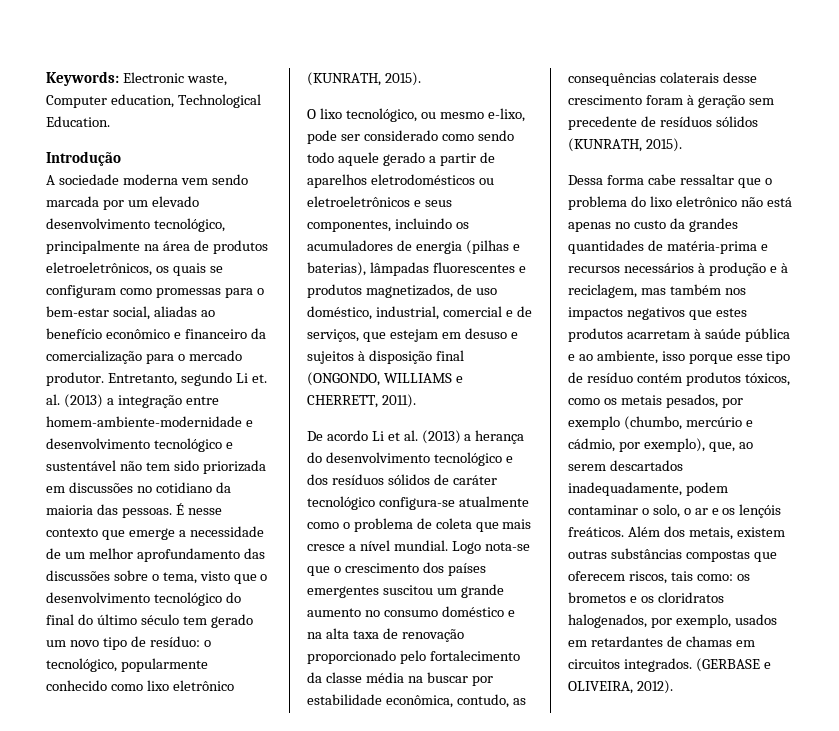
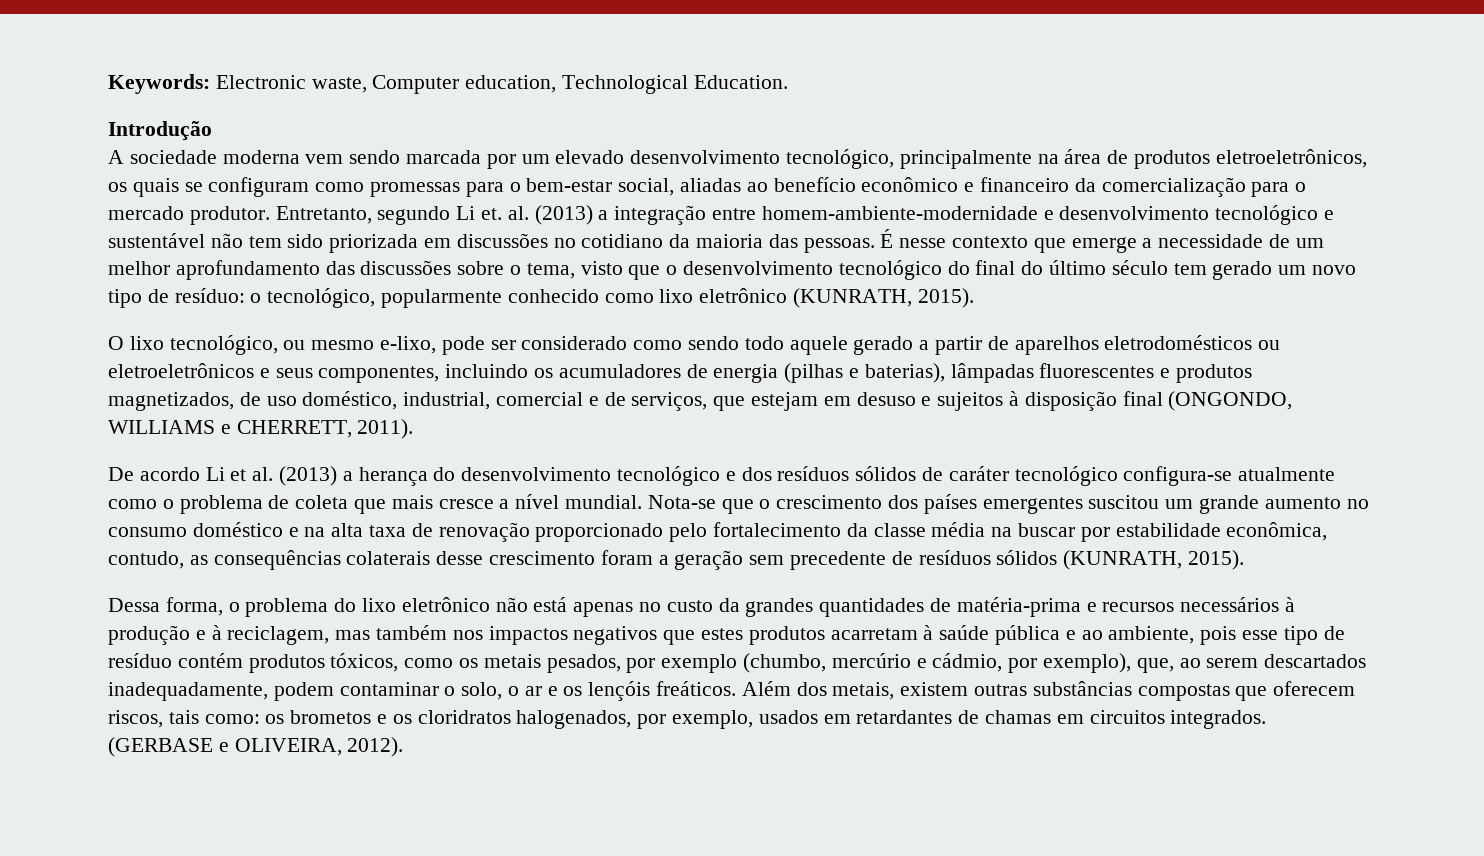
- Logo nota-se que o crescimento dos países emergentes suscitou um grande aumento no consumo doméstico e na alta taxa de renovação proporcionado pelo fortalecimento da classe média na buscar por estabilidade econômica, contudo, as consequências colaterais desse crescimento foram à geração sem precedente de resíduos sólidos (KUNRATH, 2015).
+ Nota-se que o crescimento dos países emergentes suscitou um grande aumento no consumo doméstico e na alta taxa de renovação proporcionado pelo fortalecimento da classe média na buscar por estabilidade econômica, contudo, as consequências colaterais desse crescimento foram a geração sem precedente de resíduos sólidos (KUNRATH, 2015).
- Dessa forma cabe ressaltar que o problema do lixo eletrônico não está apenas no custo da grandes quantidades de matéria-prima e recursos necessários à produção e à reciclagem, mas também nos impactos negativos que estes produtos acarretam à saúde pública e ao ambiente, isso porque esse tipo de resíduo contém produtos tóxicos, como os metais pesados, por exemplo (chumbo, mercúrio e cádmio, por exemplo), que, ao serem descartados inadequadamente, podem contaminar o solo, o ar e os lençóis freáticos.
+ Dessa forma, o problema do lixo eletrônico não está apenas no custo da grandes quantidades de matéria-prima e recursos necessários à produção e à reciclagem, mas também nos impactos negativos que estes produtos acarretam à saúde pública e ao ambiente, pois esse tipo de resíduo contém produtos tóxicos, como os metais pesados, por exemplo (chumbo, mercúrio e cádmio, por exemplo), que, ao serem descartados inadequadamente, podem contaminar o solo, o ar e os lençóis freáticos.

